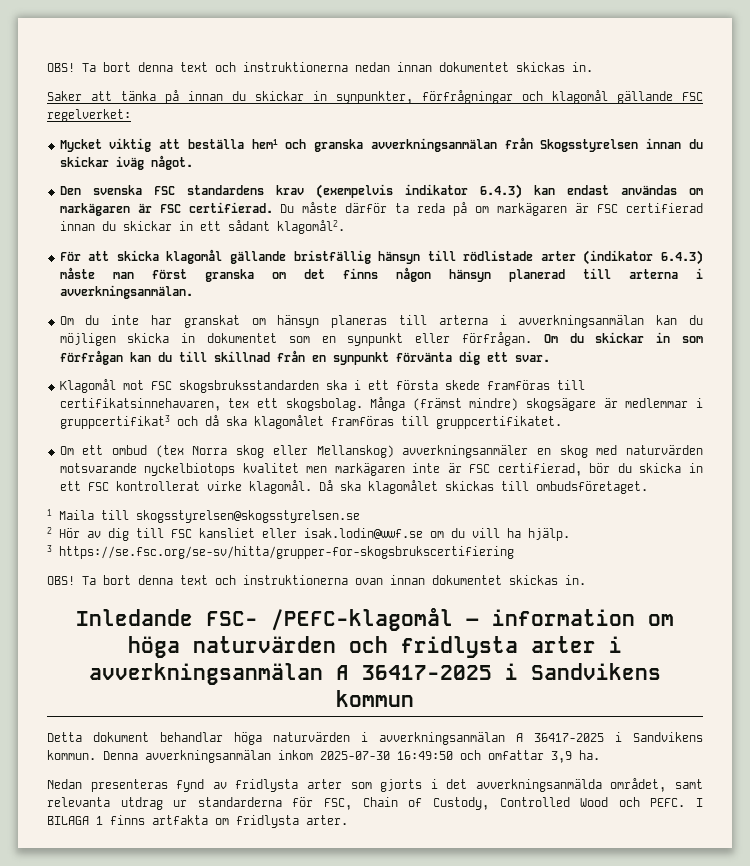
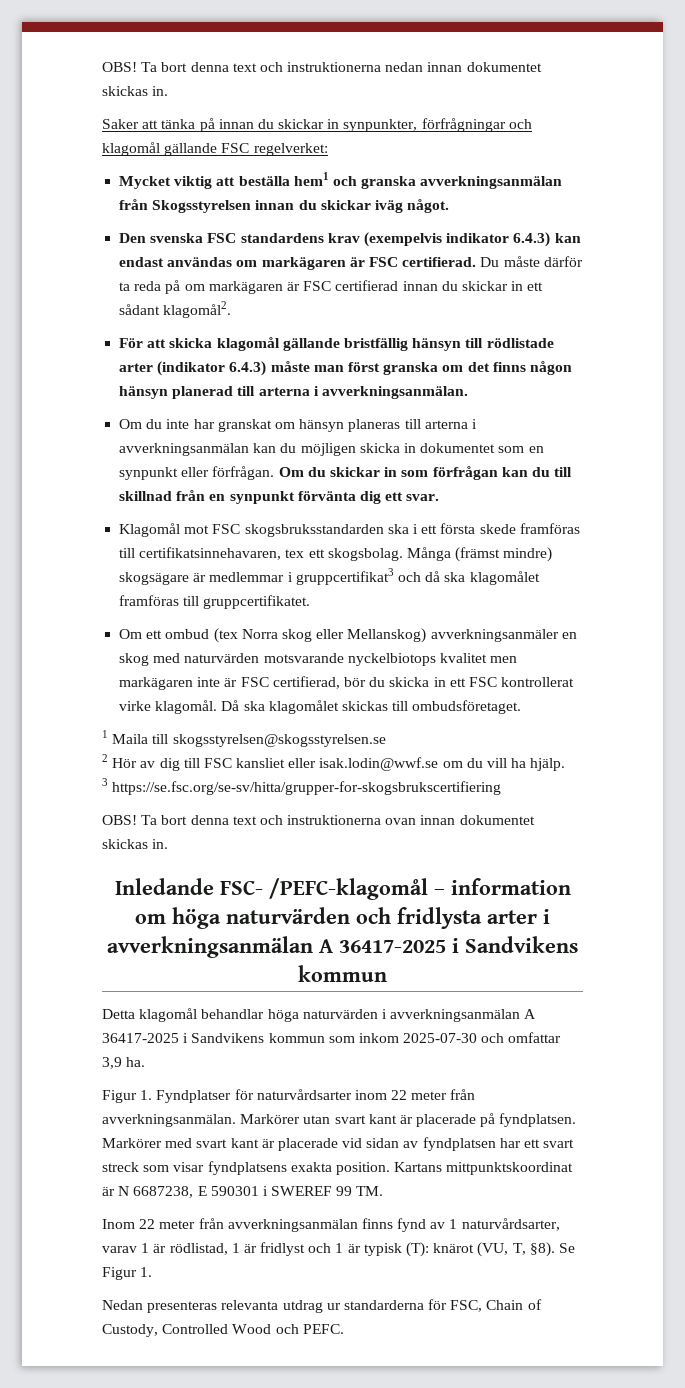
- Detta dokument behandlar höga naturvärden i avverkningsanmälan A 36417-2025 i Sandvikens kommun. Denna avverkningsanmälan inkom 2025-07-30 16:49:50 och omfattar 3,9 ha.
+ Detta klagomål behandlar höga naturvärden i avverkningsanmälan A 36417-2025 i Sandvikens kommun som inkom 2025-07-30 och omfattar 3,9 ha.
- Nedan presenteras fynd av fridlysta arter som gjorts i det avverkningsanmälda området, samt relevanta utdrag ur standarderna för FSC, Chain of Custody, Controlled Wood och PEFC. I BILAGA 1 finns artfakta om fridlysta arter.
+ Figur 1. Fyndplatser för naturvårdsarter inom 22 meter från avverkningsanmälan. Markörer utan svart kant är placerade på fyndplatsen. Markörer med svart kant är placerade vid sidan av fyndplatsen har ett svart streck som visar fyndplatsens exakta position. Kartans mittpunktskoordinat är N 6687238, E 590301 i SWEREF 99 TM.
+ Inom 22 meter från avverkningsanmälan finns fynd av 1 naturvårdsarter, varav 1 är rödlistad, 1 är fridlyst och 1 är typisk (T): knärot (VU, T, §8). Se Figur 1.
+ Nedan presenteras relevanta utdrag ur standarderna för FSC, Chain of Custody, Controlled Wood och PEFC.

